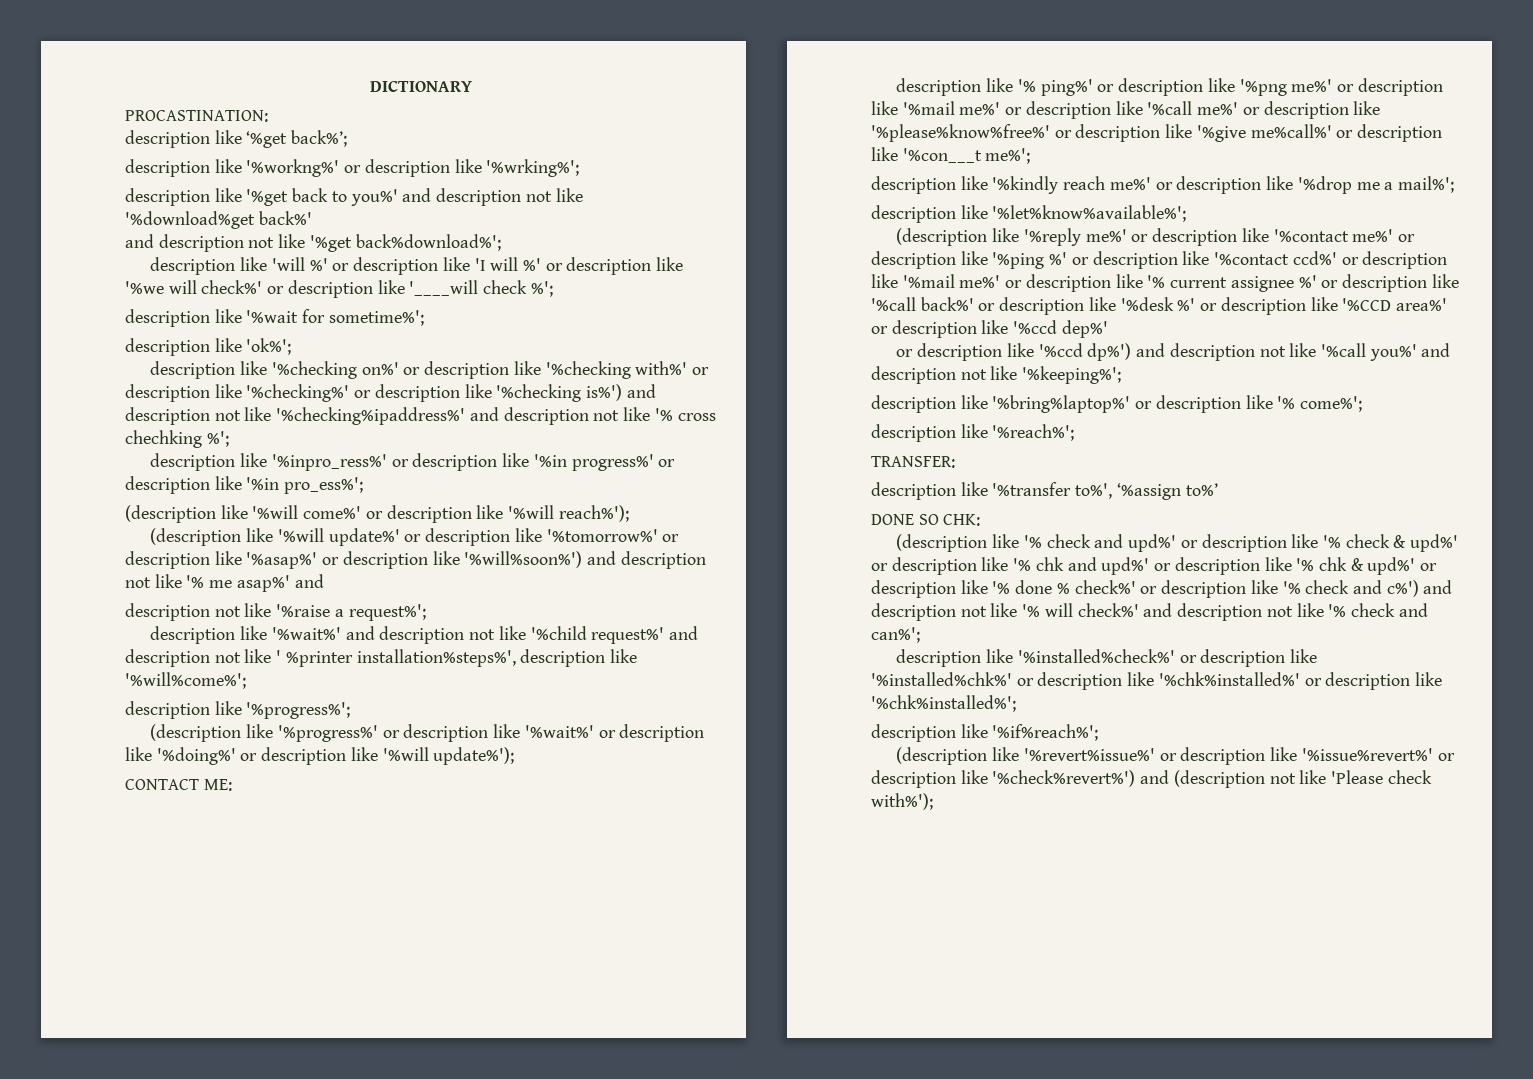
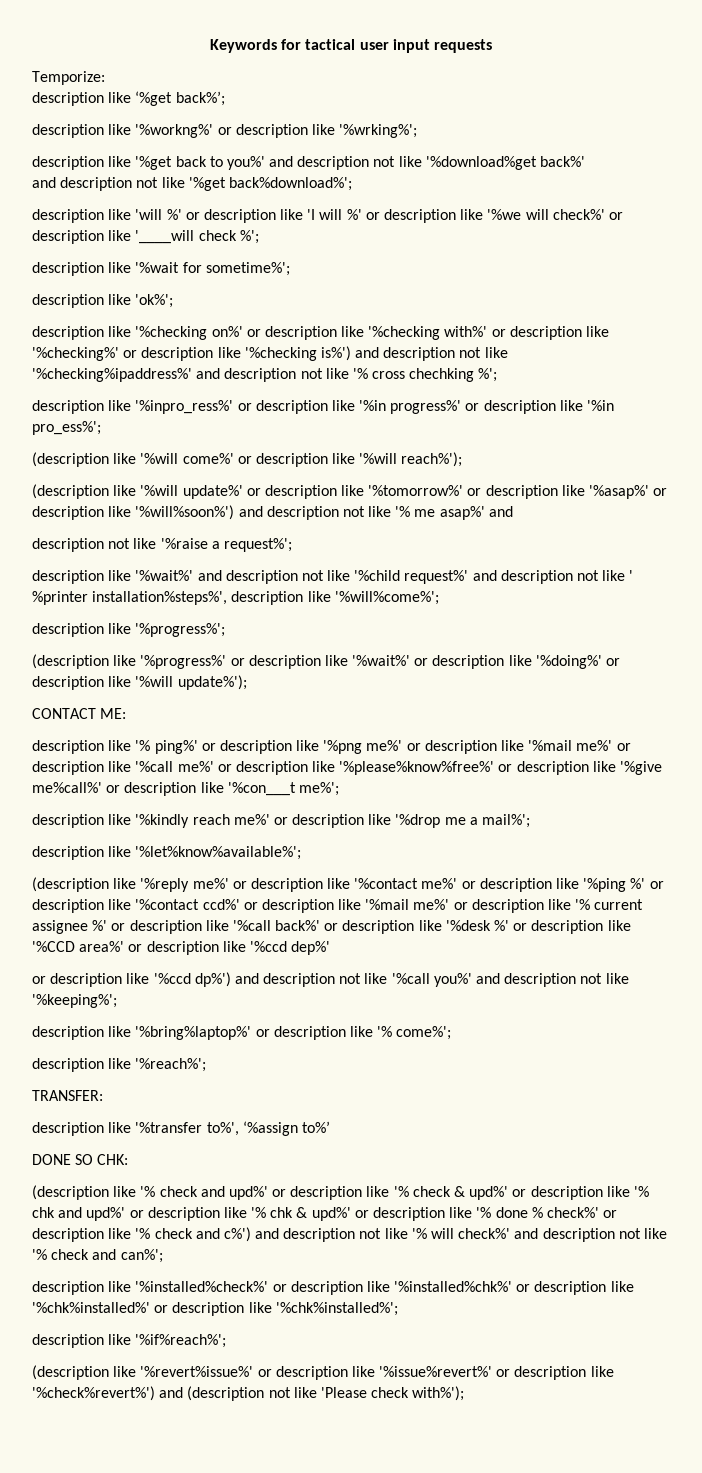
- DICTIONARY
- PROCASTINATION:
+ Keywords for tactical user input requests
+ Temporize:

